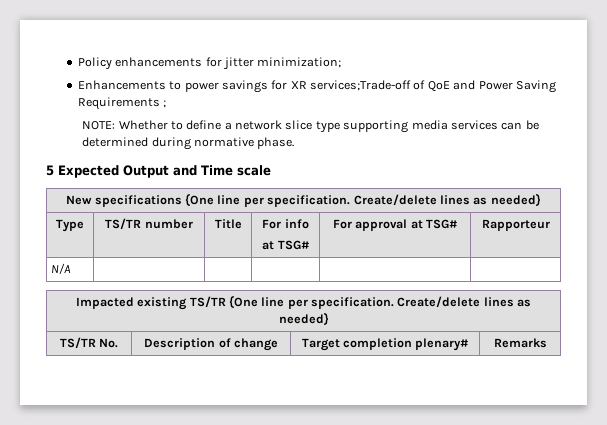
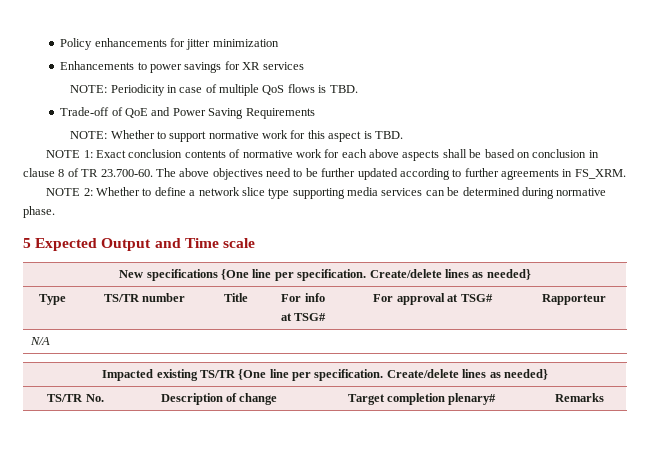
- Policy enhancements for jitter minimization;
+ Policy enhancements for jitter minimization
- Enhancements to power savings for XR services;Trade-off of QoE and Power Saving Requirements ;
+ Enhancements to power savings for XR services
+ NOTE: Periodicity in case of multiple QoS flows is TBD.
+ Trade-off of QoE and Power Saving Requirements
- NOTE: Whether to define a network slice type supporting media services can be determined during normative phase.
+ NOTE: Whether to support normative work for this aspect is TBD.
+ NOTE 1: Exact conclusion contents of normative work for each above aspects shall be based on conclusion in clause 8 of TR 23.700-60. The above objectives need to be further updated according to further agreements in FS_XRM.
+ NOTE 2: Whether to define a network slice type supporting media services can be determined during normative phase.

